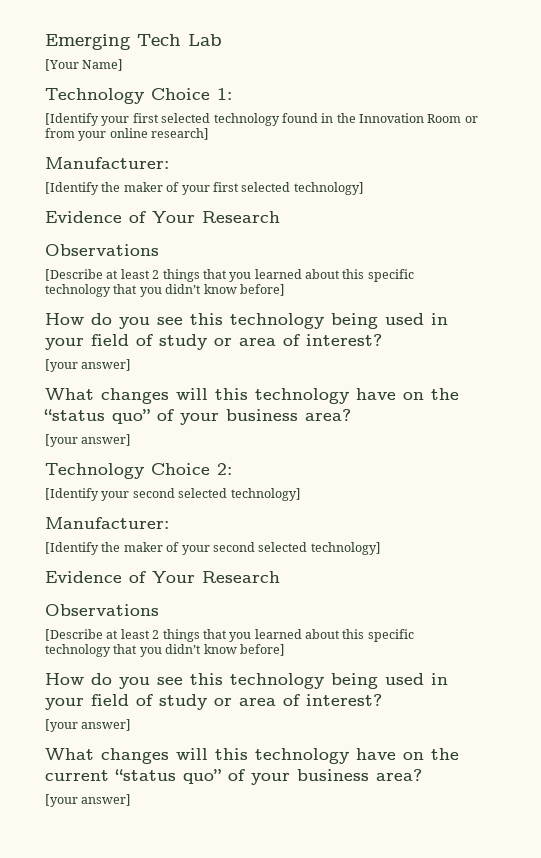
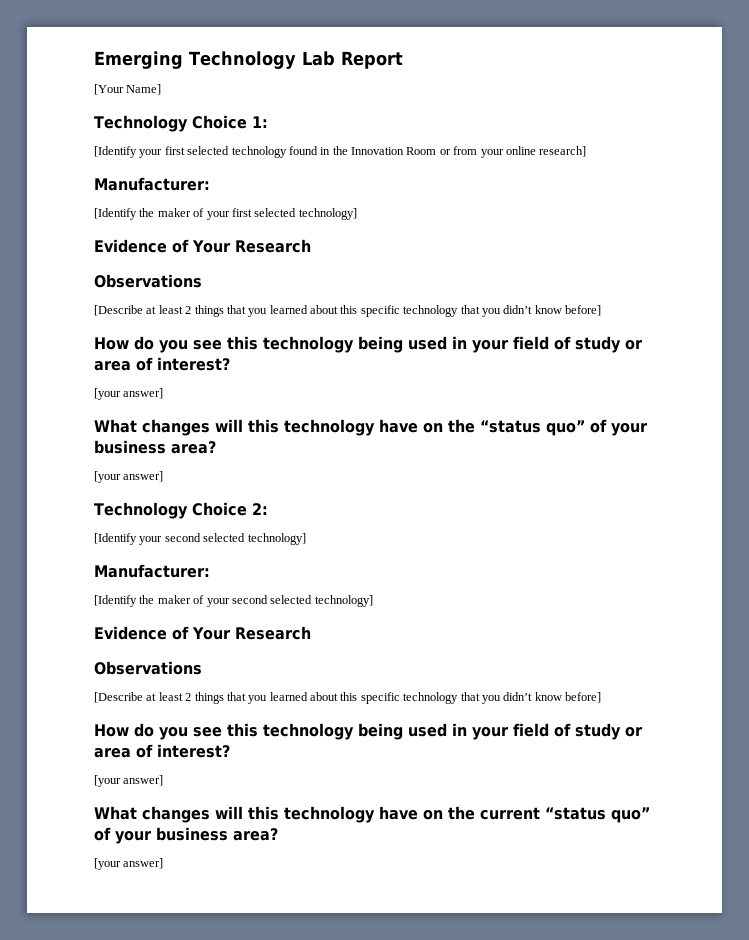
- Emerging Tech Lab
+ Emerging Technology Lab Report

